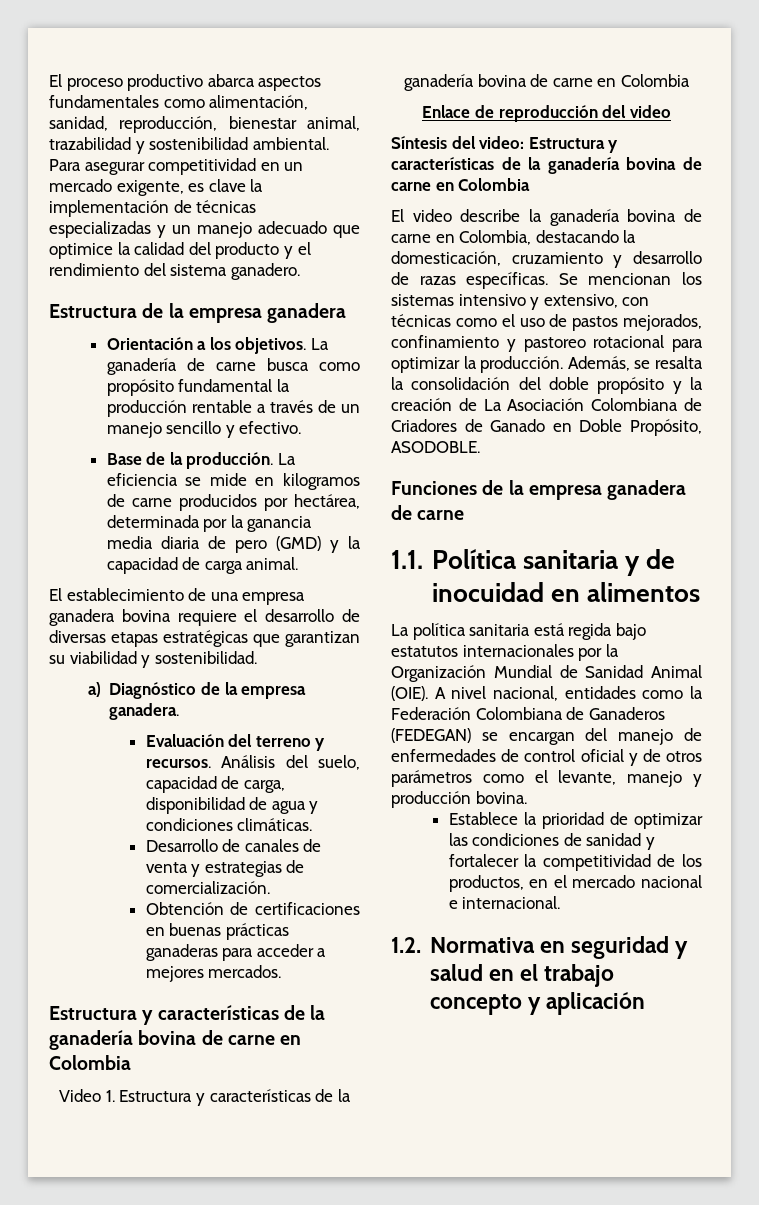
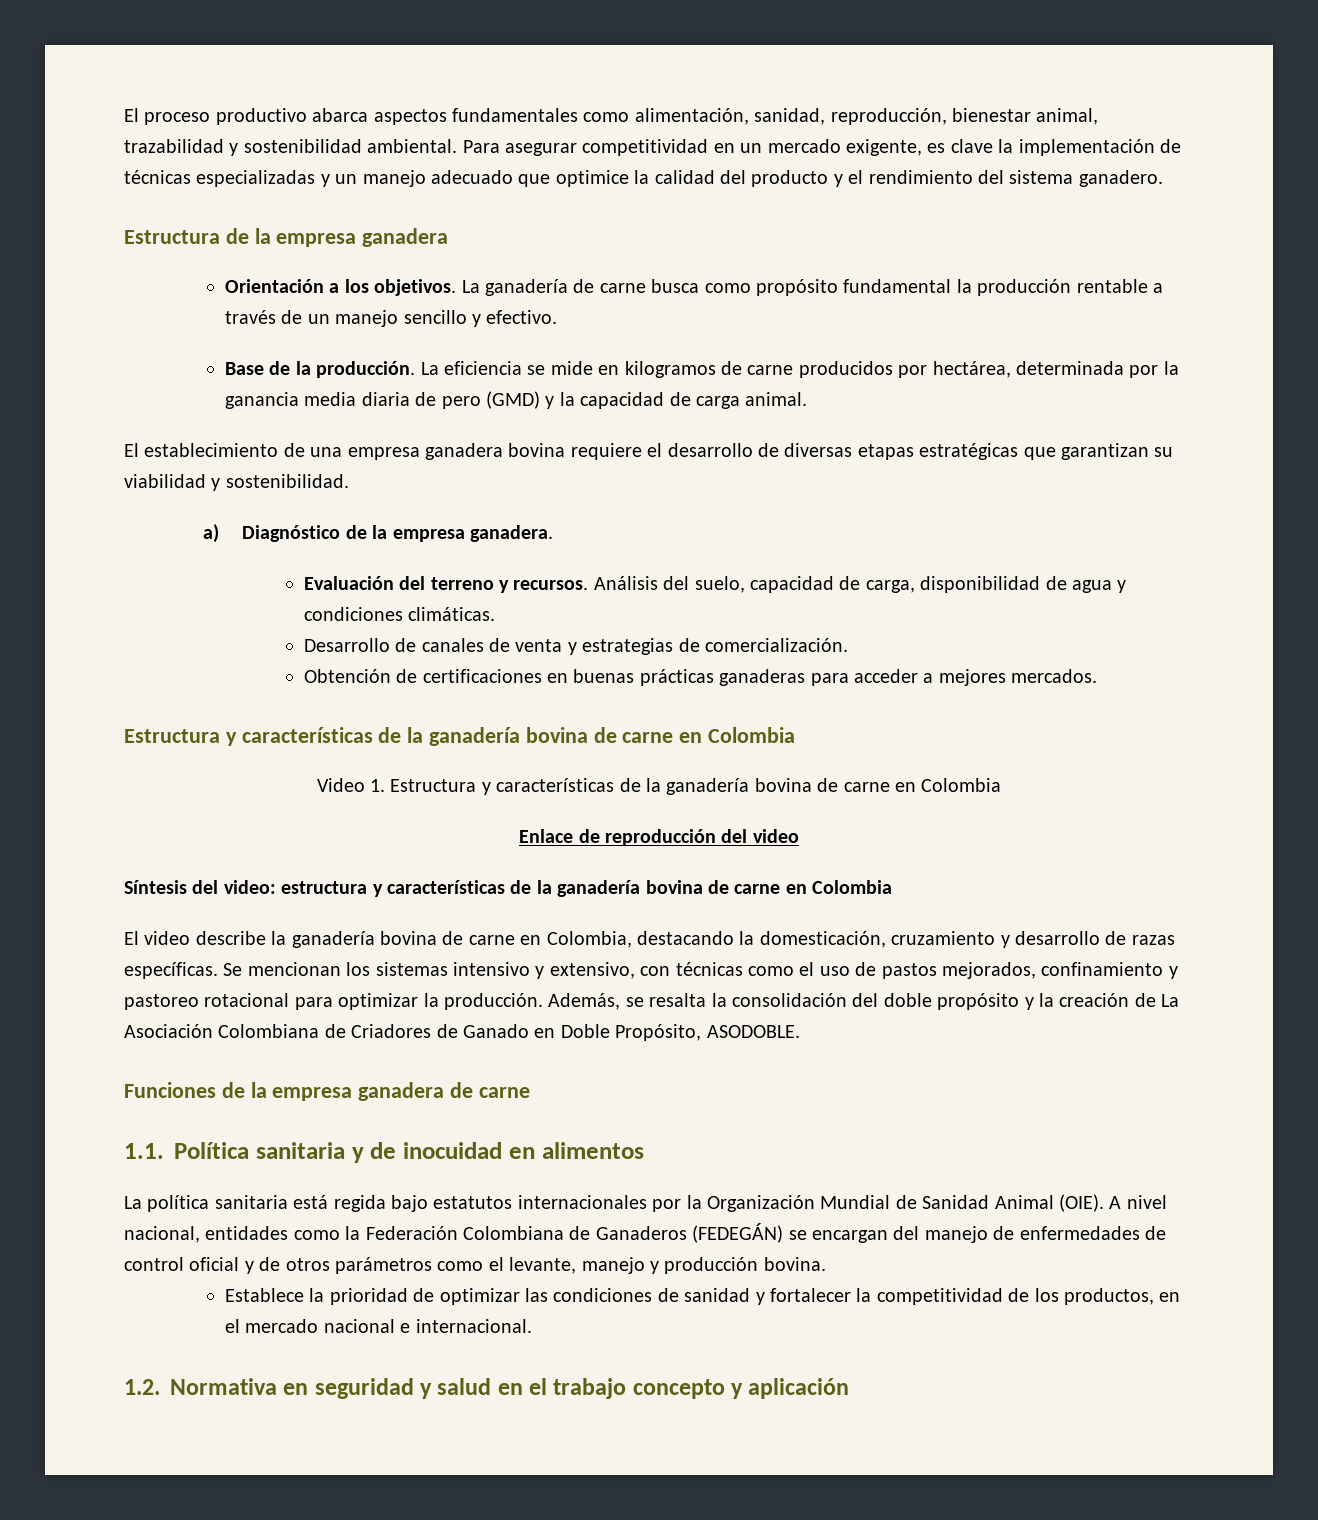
- Síntesis del video: Estructura y características de la ganadería bovina de carne en Colombia
+ Síntesis del video: estructura y características de la ganadería bovina de carne en Colombia
- A nivel nacional, entidades como la Federación Colombiana de Ganaderos (FEDEGAN) se encargan del manejo de enfermedades de control oficial y de otros parámetros como el levante, manejo y producción bovina.
+ A nivel nacional, entidades como la Federación Colombiana de Ganaderos (FEDEGÁN) se encargan del manejo de enfermedades de control oficial y de otros parámetros como el levante, manejo y producción bovina.

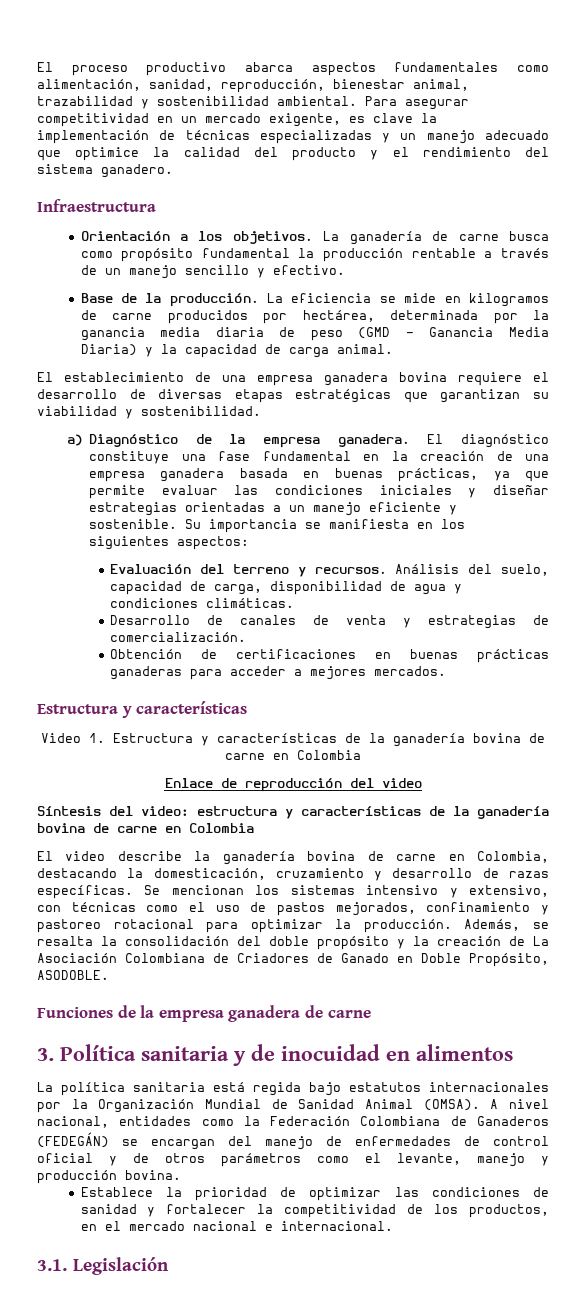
- Estructura de la empresa ganadera
+ Infraestructura
- La eficiencia se mide en kilogramos de carne producidos por hectárea, determinada por la ganancia media diaria de pero (GMD) y la capacidad de carga animal.
+ La eficiencia se mide en kilogramos de carne producidos por hectárea, determinada por la ganancia media diaria de peso (GMD - Ganancia Media Diaria) y la capacidad de carga animal.
+ El diagnóstico constituye una fase fundamental en la creación de una empresa ganadera basada en buenas prácticas, ya que permite evaluar las condiciones iniciales y diseñar estrategias orientadas a un manejo eficiente y sostenible. Su importancia se manifiesta en los siguientes aspectos:
  Obtención de certificaciones en buenas prácticas ganaderas para acceder a mejores mercados.
- Estructura y características de la ganadería bovina de carne en Colombia
+ Estructura y características
- 1.1. Política sanitaria y de inocuidad en alimentos
+ 3. Política sanitaria y de inocuidad en alimentos
- La política sanitaria está regida bajo estatutos internacionales por la Organización Mundial de Sanidad Animal (OIE).
+ La política sanitaria está regida bajo estatutos internacionales por la Organización Mundial de Sanidad Animal (OMSA).
- 1.2. Normativa en seguridad y salud en el trabajo concepto y aplicación
+ 3.1. Legislación

